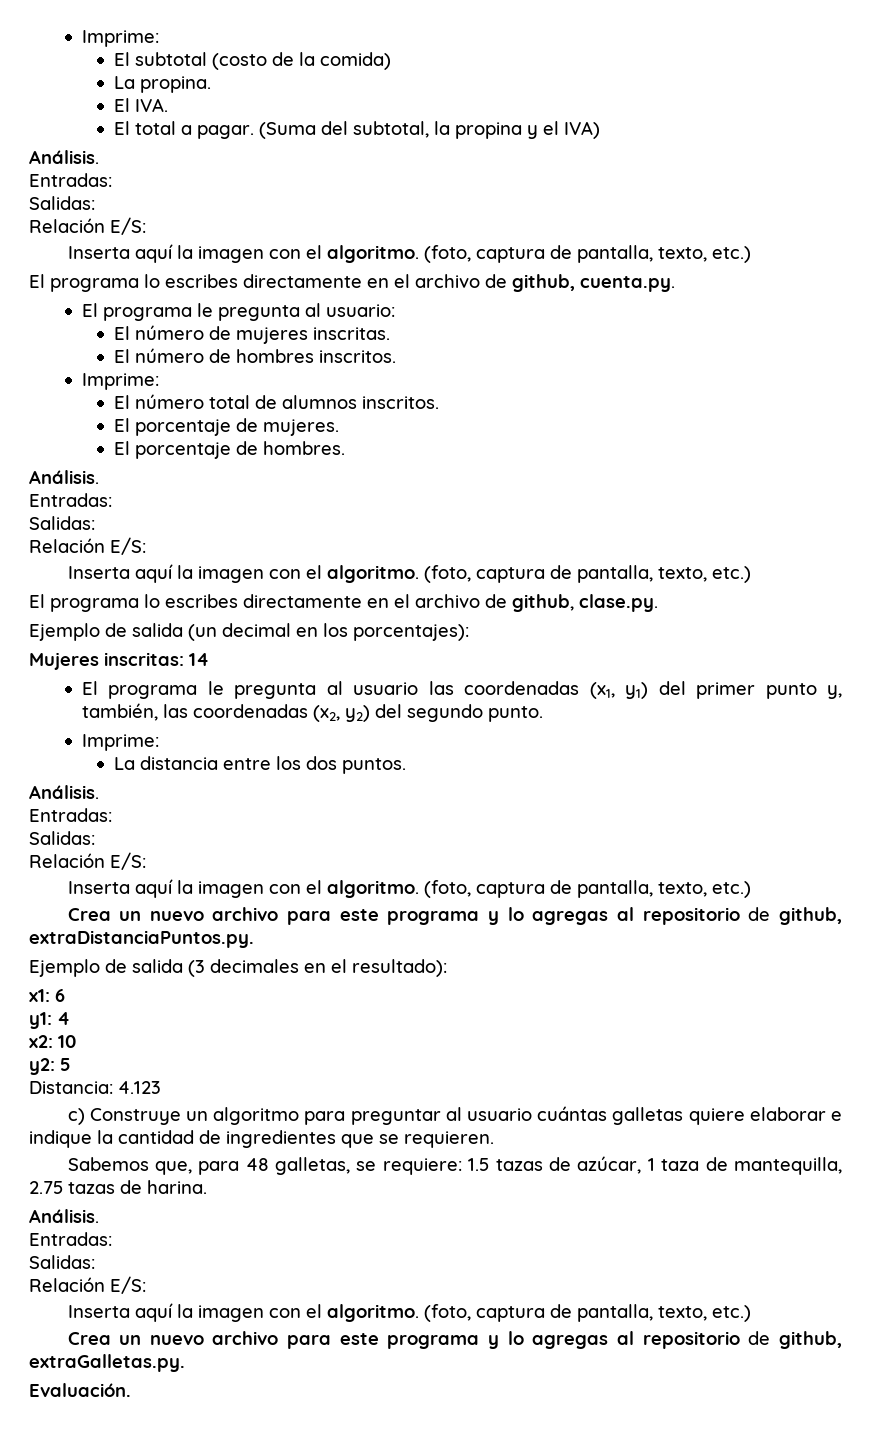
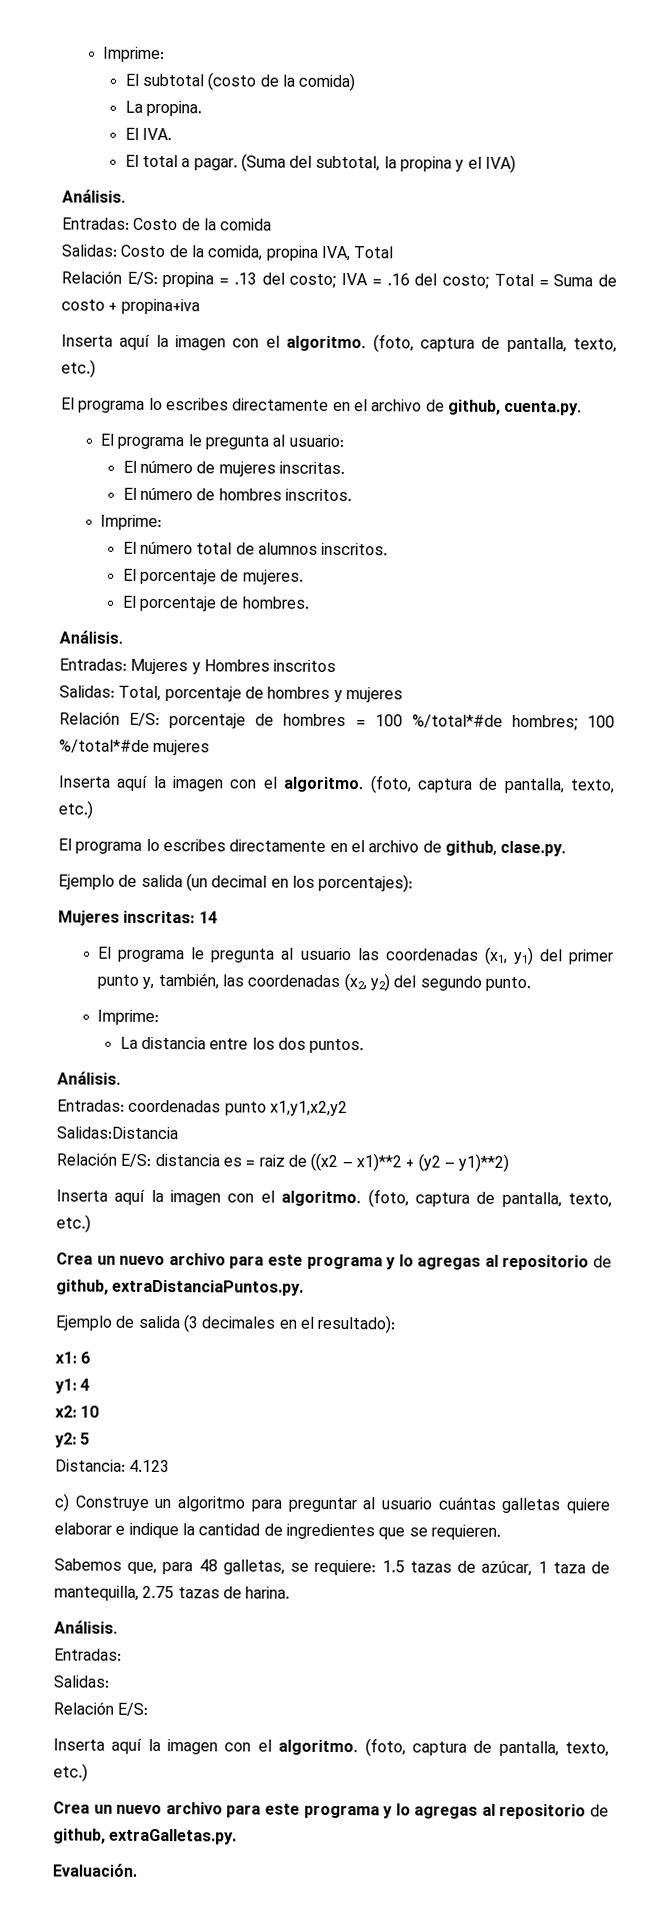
  (Suma del subtotal, la propina y el IVA)
  Análisis.
- Entradas:
- Salidas:
- Relación E/S:
+ Entradas: Costo de la comida
+ Salidas: Costo de la comida, propina IVA, Total
+ Relación E/S: propina = .13 del costo; IVA = .16 del costo; Total = Suma de costo + propina+iva
  El porcentaje de hombres.
  Análisis.
- Entradas:
- Salidas:
- Relación E/S:
+ Entradas: Mujeres y Hombres inscritos
+ Salidas: Total, porcentaje de hombres y mujeres
+ Relación E/S: porcentaje de hombres = 100 %/total*#de hombres; 100 %/total*#de mujeres
  La distancia entre los dos puntos.
  Análisis.
- Entradas:
- Salidas:
- Relación E/S:
+ Entradas: coordenadas punto x1,y1,x2,y2
+ Salidas:Distancia
+ Relación E/S: distancia es = raiz de ((x2 – x1)**2 + (y2 – y1)**2)

